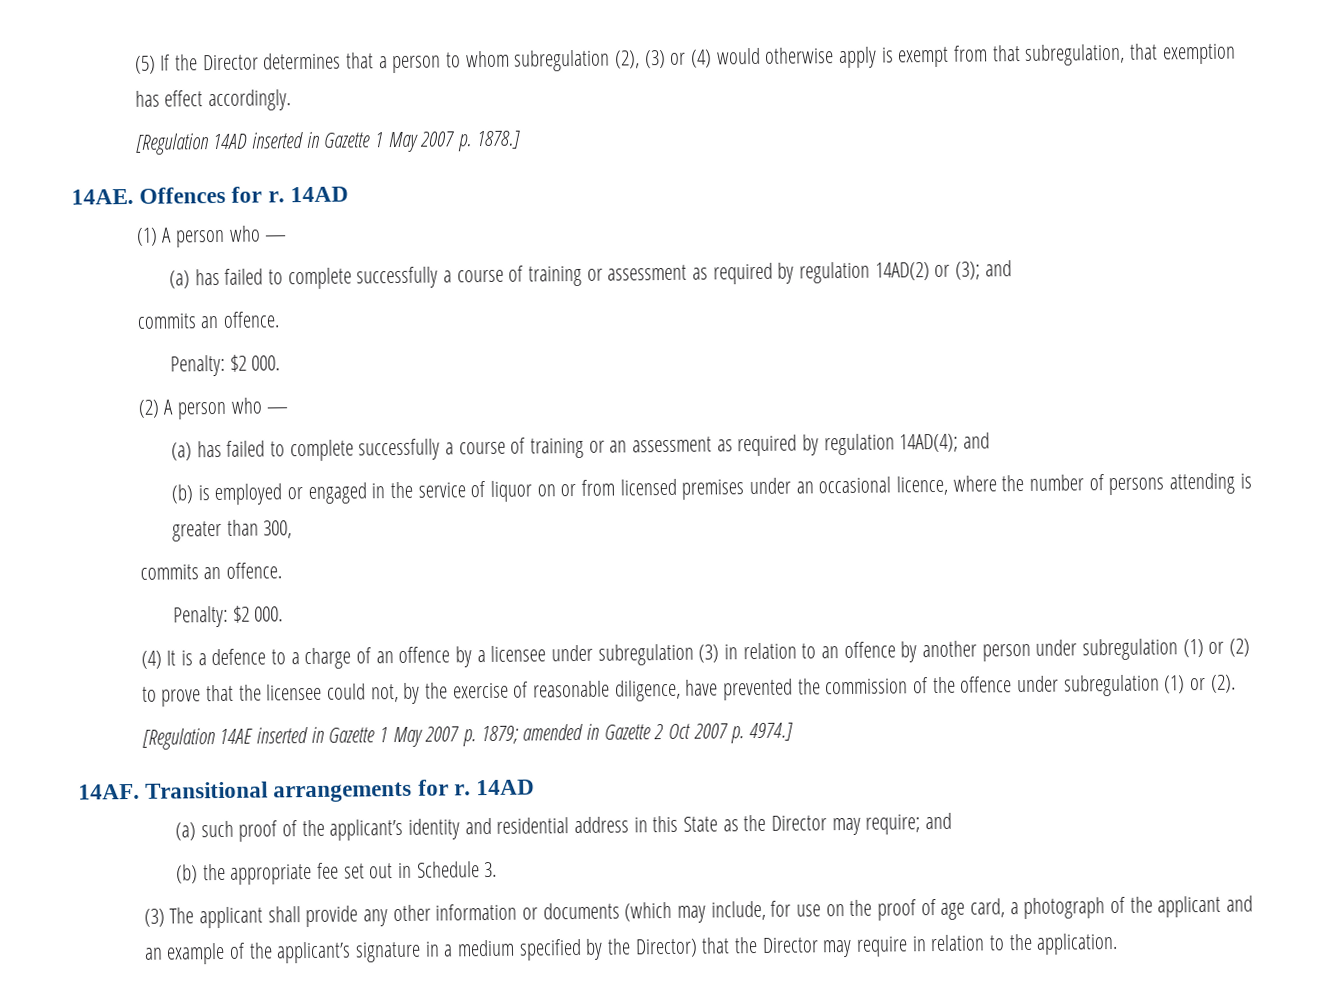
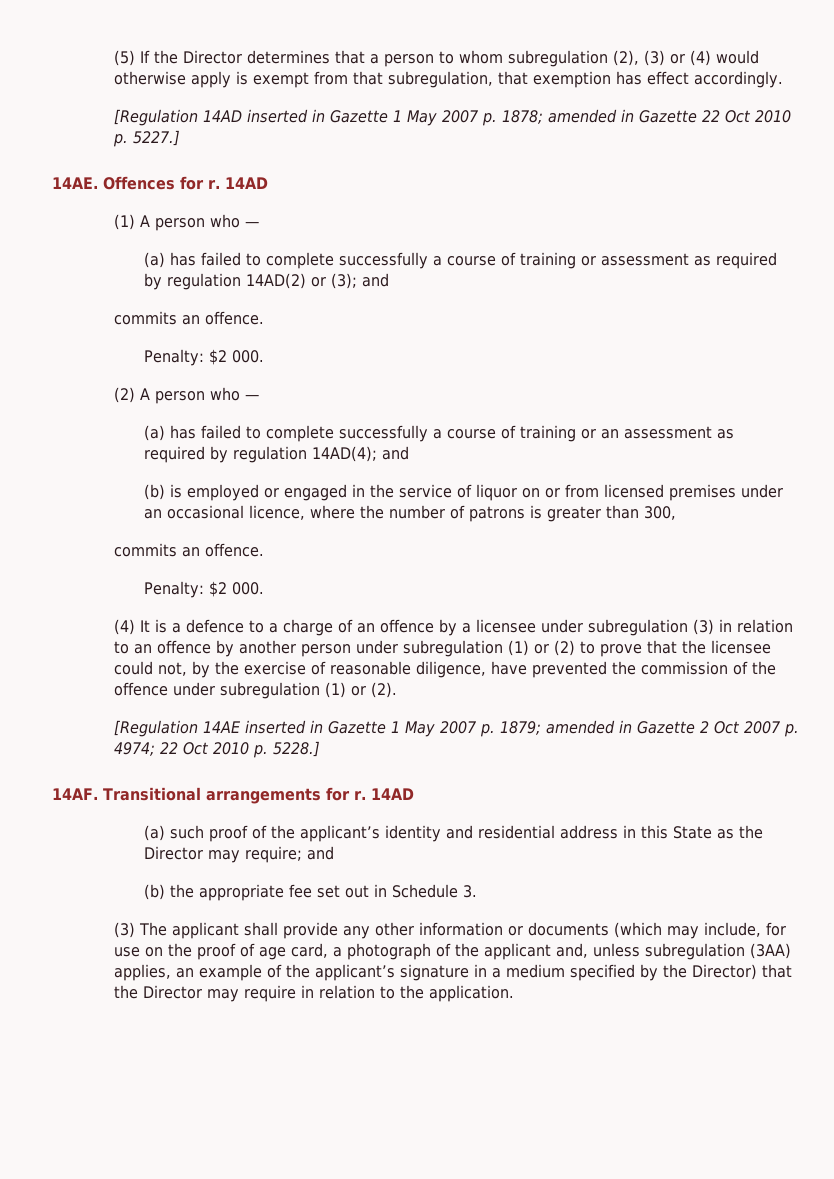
- [Regulation 14AD inserted in Gazette 1 May 2007 p. 1878.]
+ [Regulation 14AD inserted in Gazette 1 May 2007 p. 1878; amended in Gazette 22 Oct 2010 p. 5227.]
- (b) is employed or engaged in the service of liquor on or from licensed premises under an occasional licence, where the number of persons attending is greater than 300,
+ (b) is employed or engaged in the service of liquor on or from licensed premises under an occasional licence, where the number of patrons is greater than 300,
- [Regulation 14AE inserted in Gazette 1 May 2007 p. 1879; amended in Gazette 2 Oct 2007 p. 4974.]
+ [Regulation 14AE inserted in Gazette 1 May 2007 p. 1879; amended in Gazette 2 Oct 2007 p. 4974; 22 Oct 2010 p. 5228.]
- (3) The applicant shall provide any other information or documents (which may include, for use on the proof of age card, a photograph of the applicant and an example of the applicant’s signature in a medium specified by the Director) that the Director may require in relation to the application.
+ (3) The applicant shall provide any other information or documents (which may include, for use on the proof of age card, a photograph of the applicant and, unless subregulation (3AA) applies, an example of the applicant’s signature in a medium specified by the Director) that the Director may require in relation to the application.

